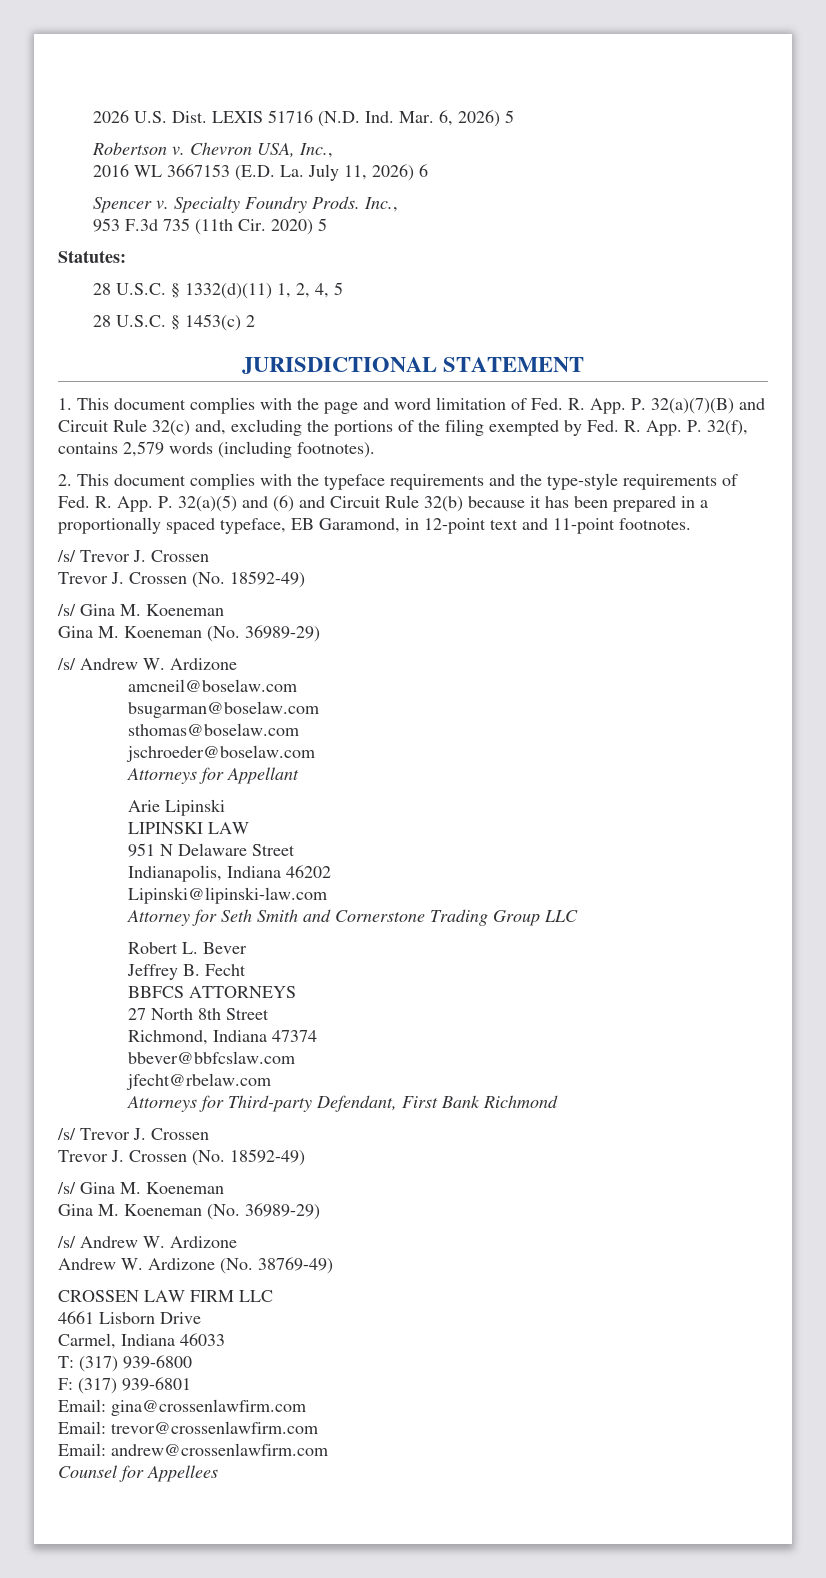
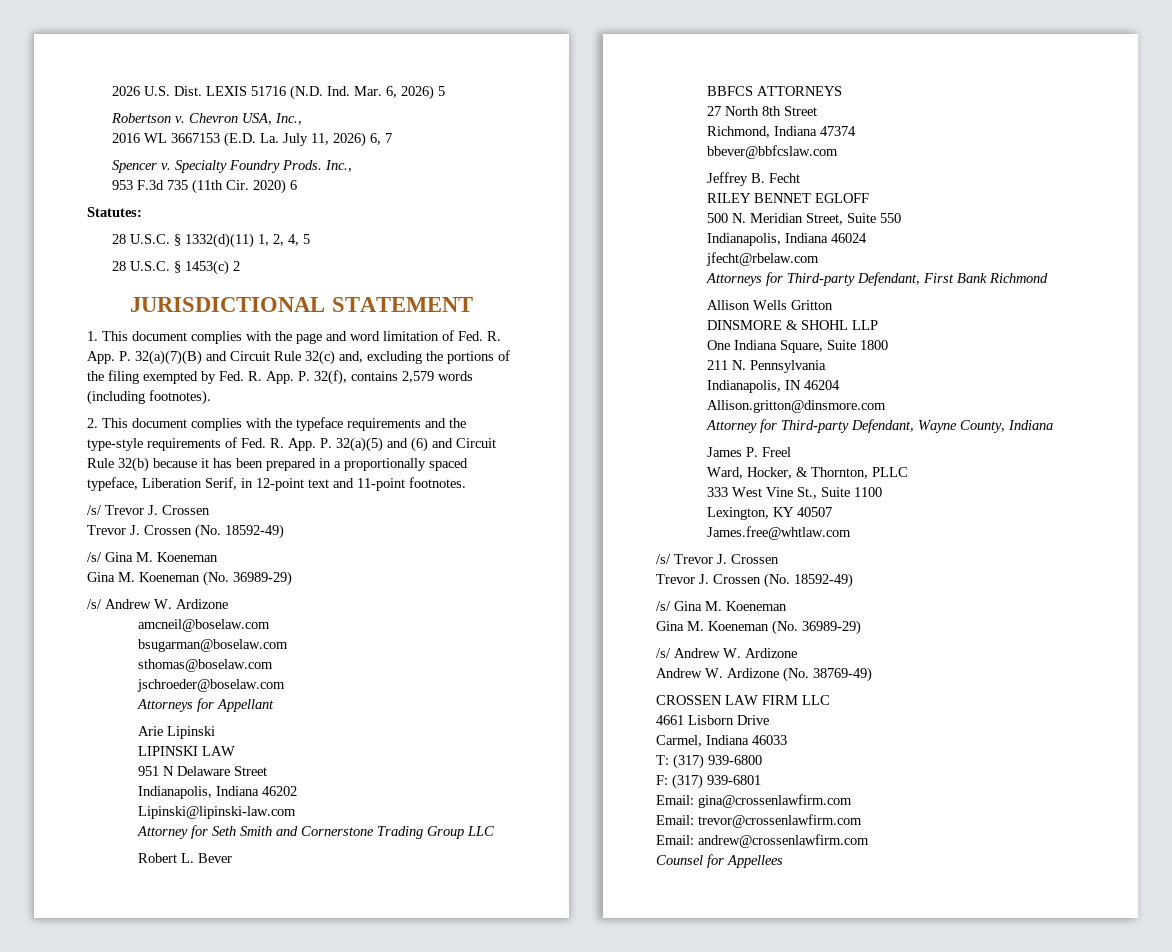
- 2016 WL 3667153 (E.D. La. July 11, 2026) 6
+ 2016 WL 3667153 (E.D. La. July 11, 2026) 6, 7
- 953 F.3d 735 (11th Cir. 2020) 5
+ 953 F.3d 735 (11th Cir. 2020) 6
- 2. This document complies with the typeface requirements and the type-style requirements of Fed. R. App. P. 32(a)(5) and (6) and Circuit Rule 32(b) because it has been prepared in a proportionally spaced typeface, EB Garamond, in 12-point text and 11-point footnotes.
+ 2. This document complies with the typeface requirements and the type-style requirements of Fed. R. App. P. 32(a)(5) and (6) and Circuit Rule 32(b) because it has been prepared in a proportionally spaced typeface, Liberation Serif, in 12-point text and 11-point footnotes.
- Jeffrey B. Fecht
+ Jeffrey B. Fecht
+ RILEY BENNET EGLOFF
+ 500 N. Meridian Street, Suite 550
+ Indianapolis, Indiana 46024
+ Allison Wells Gritton
+ DINSMORE & SHOHL LLP
+ One Indiana Square, Suite 1800
+ 211 N. Pennsylvania
+ Indianapolis, IN 46204
+ Allison.gritton@dinsmore.com
+ Attorney for Third-party Defendant, Wayne County, Indiana
+ James P. Freel
+ Ward, Hocker, & Thornton, PLLC
+ 333 West Vine St., Suite 1100
+ Lexington, KY 40507
+ James.free@whtlaw.com

